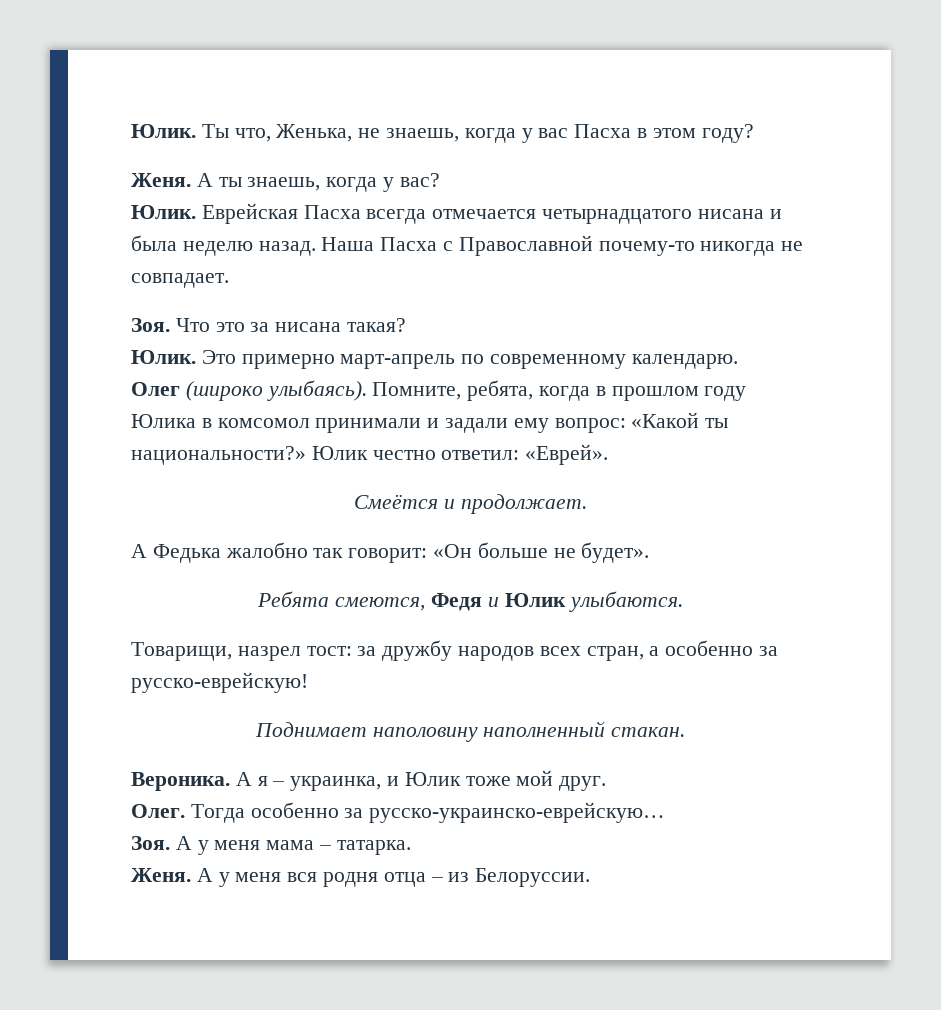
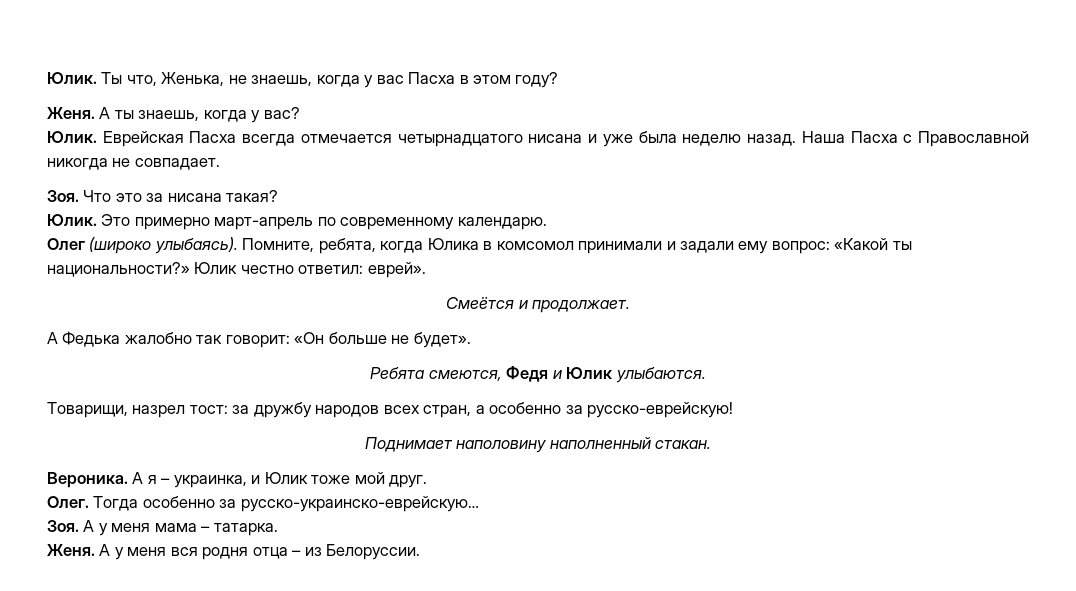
- Еврейская Пасха всегда отмечается четырнадцатого нисана и была неделю назад.
+ Еврейская Пасха всегда отмечается четырнадцатого нисана и уже была неделю назад.
- Наша Пасха с Православной почему-то никогда не совпадает.
+ Наша Пасха с Православной никогда не совпадает.
- Помните, ребята, когда в прошлом году Юлика в комсомол принимали и задали ему вопрос: «Какой ты национальности?»
+ Помните, ребята, когда Юлика в комсомол принимали и задали ему вопрос: «Какой ты национальности?»
- Юлик честно ответил: «Еврей».
+ Юлик честно ответил: еврей».

